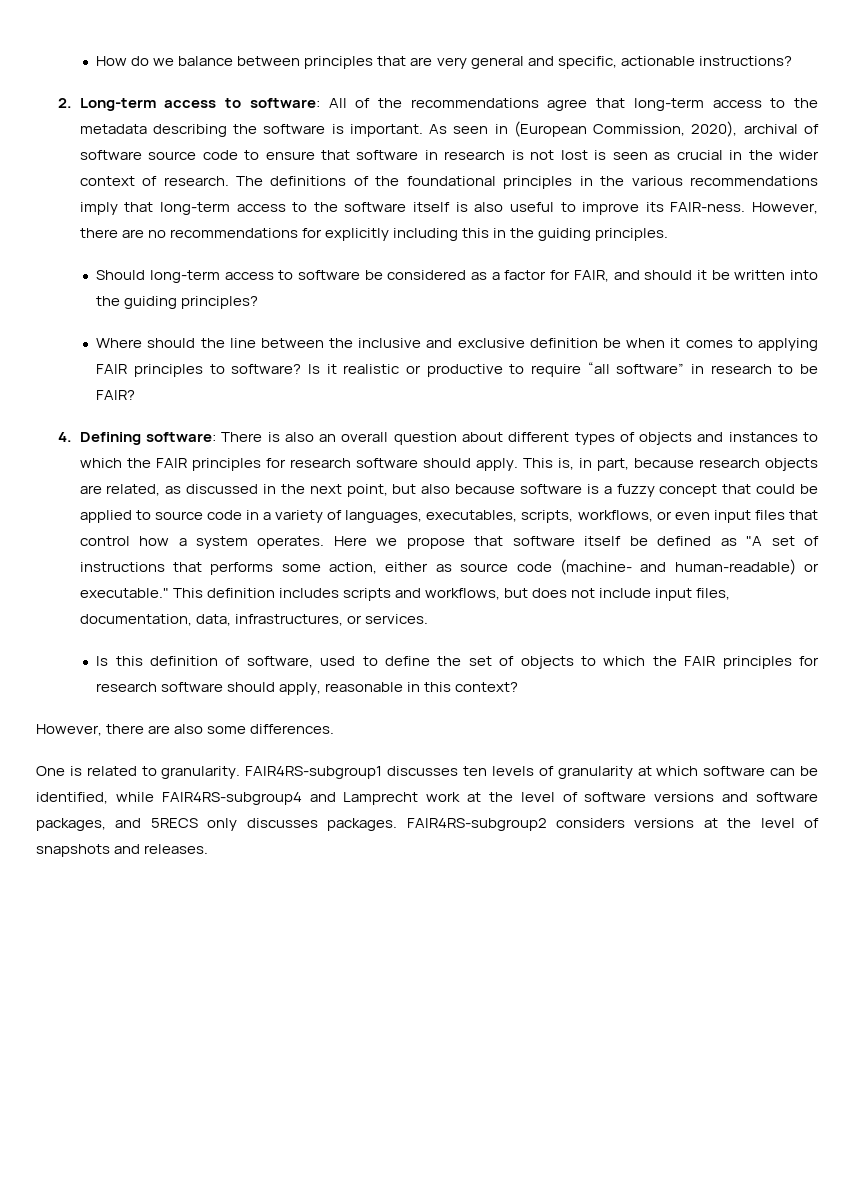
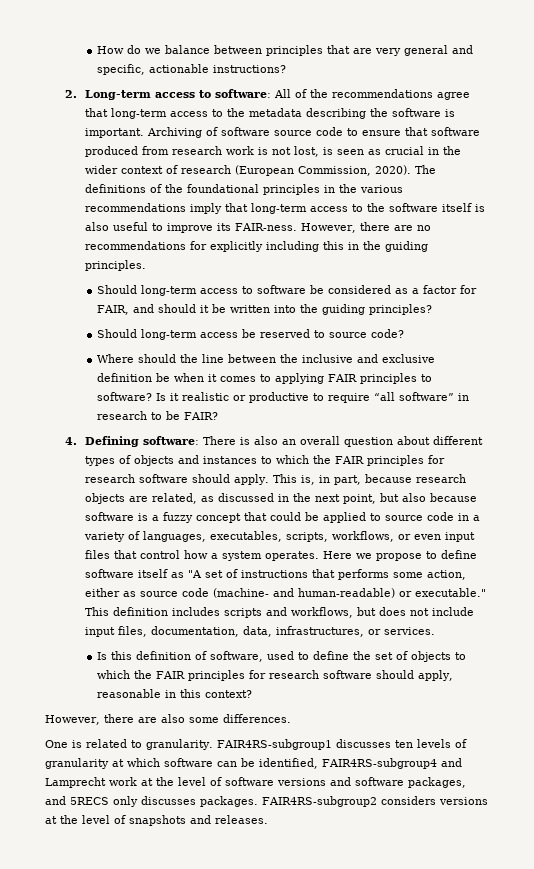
- As seen in (European Commission, 2020), archival of software source code to ensure that software in research is not lost is seen as crucial in the wider context of research.
+ Archiving of software source code to ensure that software produced from research work is not lost, is seen as crucial in the wider context of research (European Commission, 2020).
+ Should long-term access be reserved to source code?
- Here we propose that software itself be defined as "A set of instructions that performs some action, either as source code (machine- and human-readable) or executable."
+ Here we propose to define software itself as "A set of instructions that performs some action, either as source code (machine- and human-readable) or executable."
- FAIR4RS-subgroup1 discusses ten levels of granularity at which software can be identified, while FAIR4RS-subgroup4 and Lamprecht work at the level of software versions and software packages, and 5RECS only discusses packages.
+ FAIR4RS-subgroup1 discusses ten levels of granularity at which software can be identified, FAIR4RS-subgroup4 and Lamprecht work at the level of software versions and software packages, and 5RECS only discusses packages.

